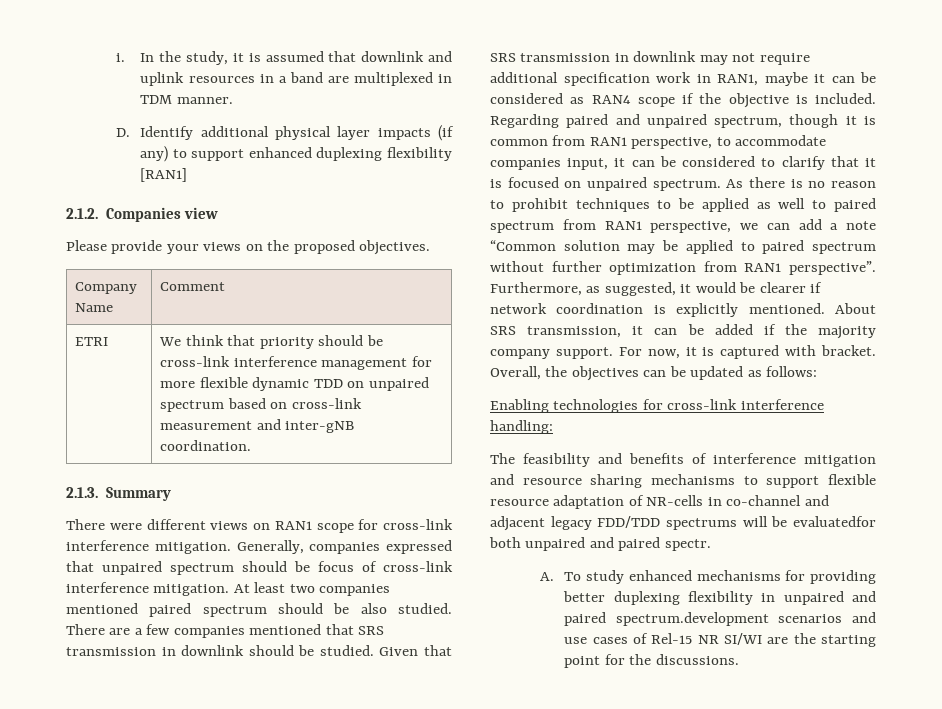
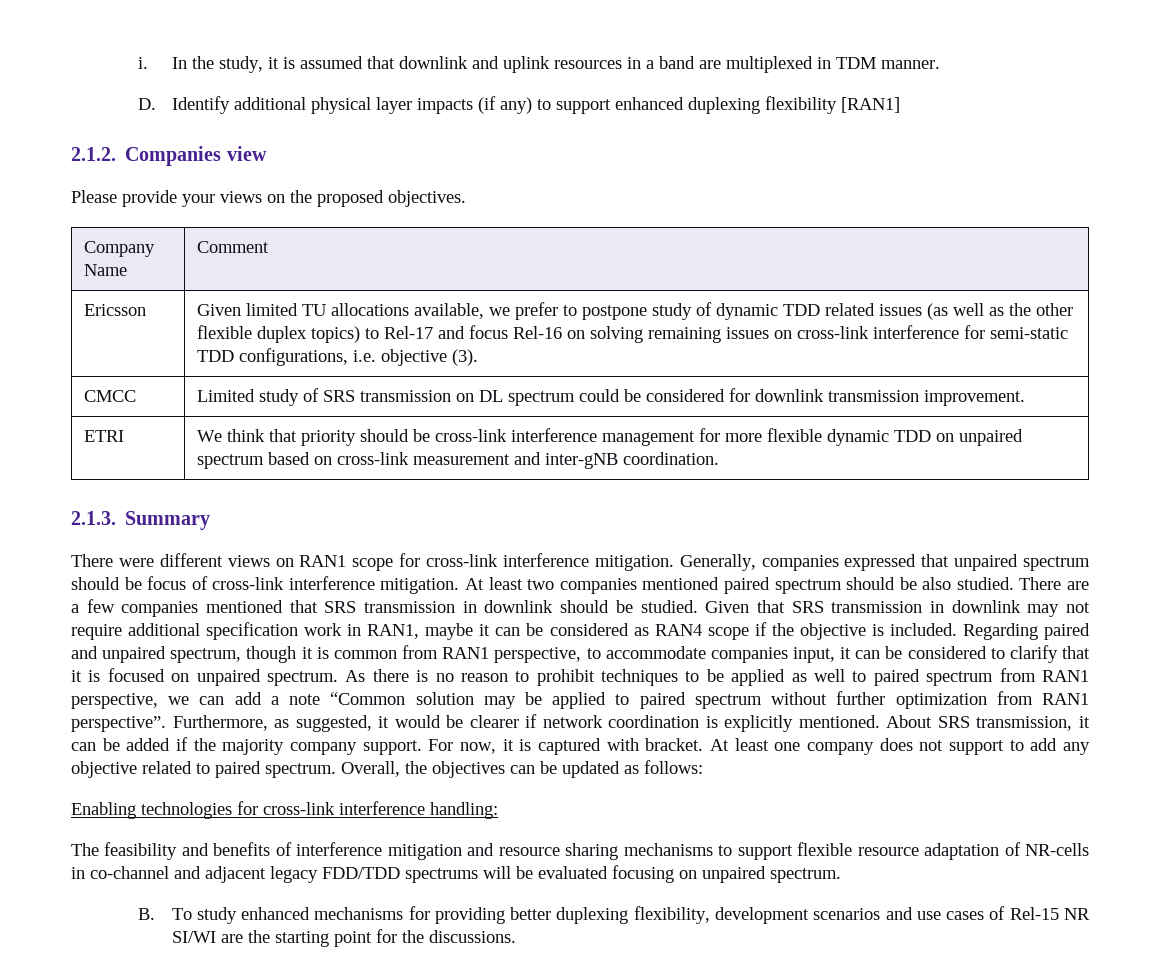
+ Ericsson | Given limited TU allocations available, we prefer to postpone study of dynamic TDD related issues (as well as the other flexible duplex topics) to Rel-17 and focus Rel-16 on solving remaining issues on cross-link interference for semi-static TDD configurations, i.e. objective (3).
+ CMCC | Limited study of SRS transmission on DL spectrum could be considered for downlink transmission improvement.
+ At least one company does not support to add any objective related to paired spectrum.
- The feasibility and benefits of interference mitigation and resource sharing mechanisms to support flexible resource adaptation of NR-cells in co-channel and adjacent legacy FDD/TDD spectrums will be evaluatedfor both unpaired and paired spectr.
- A. To study enhanced mechanisms for providing better duplexing flexibility in unpaired and paired spectrum.development scenarios and use cases of Rel-15 NR SI/WI are the starting point for the discussions.
+ The feasibility and benefits of interference mitigation and resource sharing mechanisms to support flexible resource adaptation of NR-cells in co-channel and adjacent legacy FDD/TDD spectrums will be evaluated focusing on unpaired spectrum.
+ B. To study enhanced mechanisms for providing better duplexing flexibility, development scenarios and use cases of Rel-15 NR SI/WI are the starting point for the discussions.

